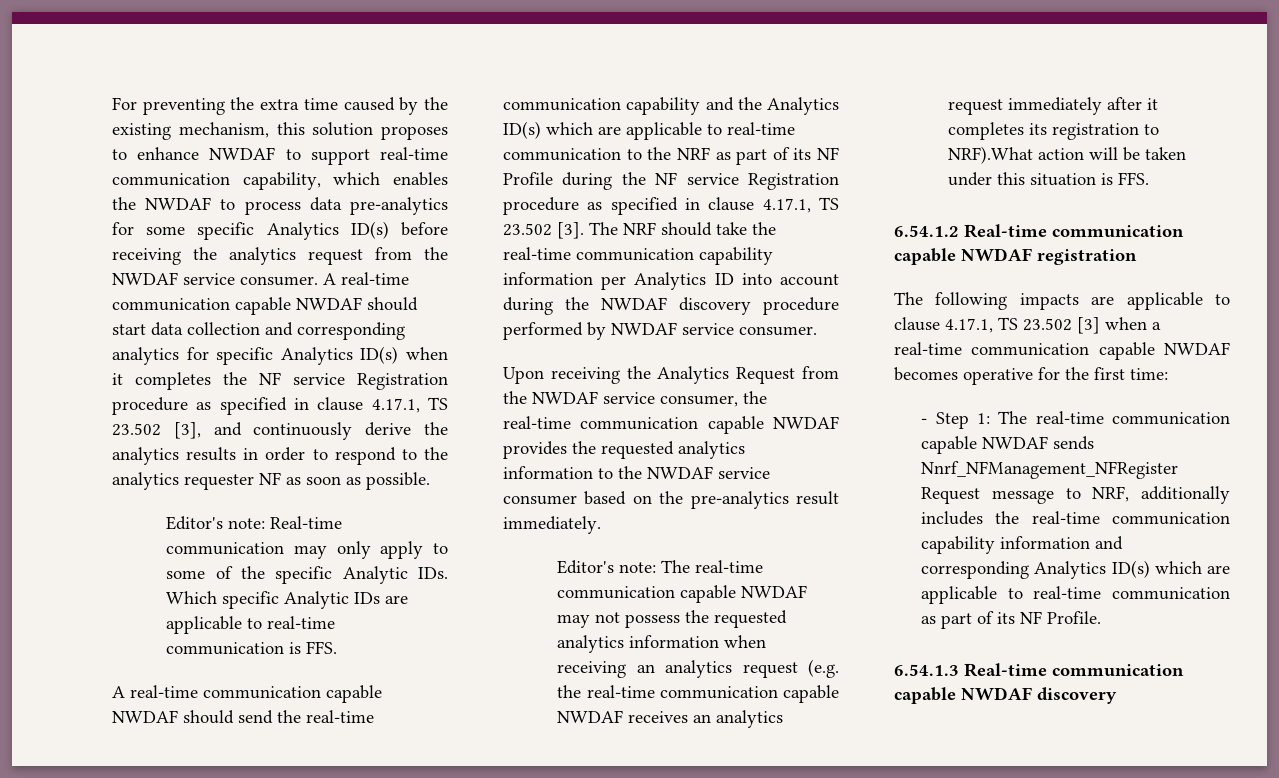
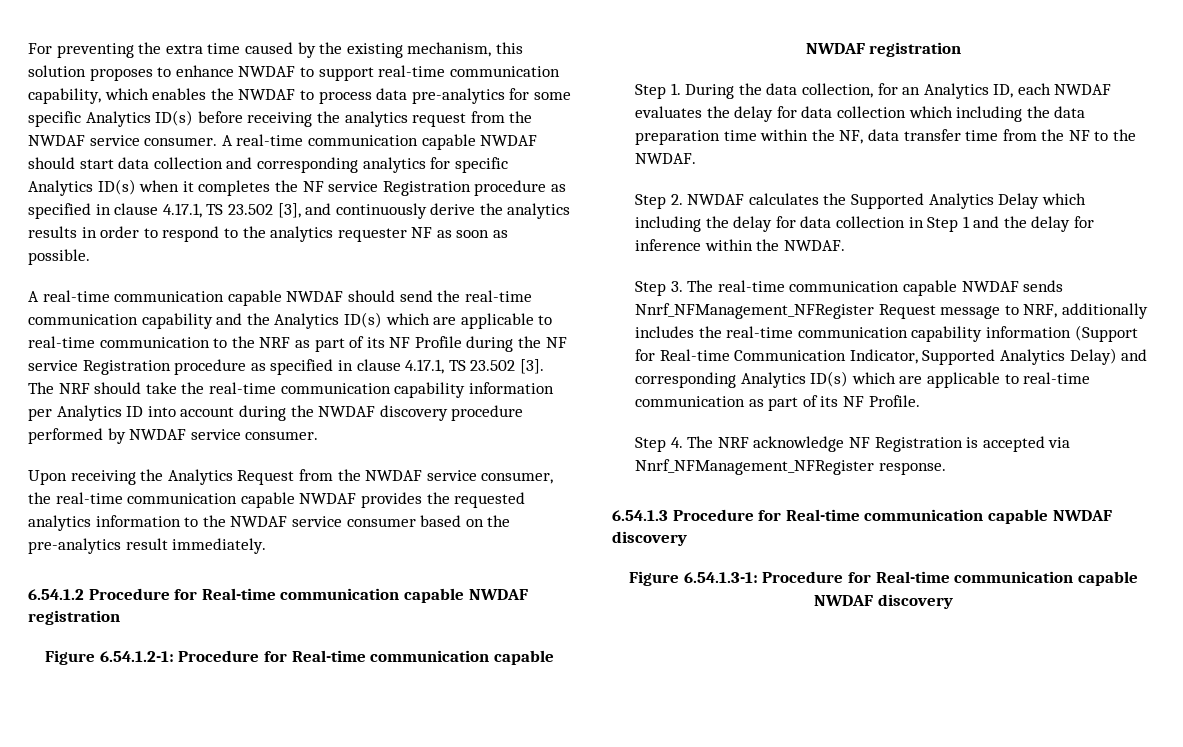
- Editor's note: Real-time communication may only apply to some of the specific Analytic IDs. Which specific Analytic IDs are applicable to real-time communication is FFS.
- Editor's note: The real-time communication capable NWDAF may not possess the requested analytics information when receiving an analytics request (e.g. the real-time communication capable NWDAF receives an analytics request immediately after it completes its registration to NRF).What action will be taken under this situation is FFS.
- 6.54.1.2 Real-time communication capable NWDAF registration
- The following impacts are applicable to clause 4.17.1, TS 23.502 [3] when a real-time communication capable NWDAF becomes operative for the first time:
- - Step 1: The real-time communication capable NWDAF sends Nnrf_NFManagement_NFRegister Request message to NRF, additionally includes the real-time communication capability information and corresponding Analytics ID(s) which are applicable to real-time communication as part of its NF Profile.
+ 6.54.1.2 Procedure for Real-time communication capable NWDAF registration
+ Figure 6.54.1.2-1: Procedure for Real-time communication capable NWDAF registration
+ Step 1. During the data collection, for an Analytics ID, each NWDAF evaluates the delay for data collection which including the data preparation time within the NF, data transfer time from the NF to the NWDAF.
+ Step 2. NWDAF calculates the Supported Analytics Delay which including the delay for data collection in Step 1 and the delay for inference within the NWDAF.
+ Step 3. The real-time communication capable NWDAF sends Nnrf_NFManagement_NFRegister Request message to NRF, additionally includes the real-time communication capability information (Support for Real-time Communication Indicator, Supported Analytics Delay) and corresponding Analytics ID(s) which are applicable to real-time communication as part of its NF Profile.
+ Step 4. The NRF acknowledge NF Registration is accepted via Nnrf_NFManagement_NFRegister response.
- 6.54.1.3 Real-time communication capable NWDAF discovery
+ 6.54.1.3 Procedure for Real-time communication capable NWDAF discovery
+ Figure 6.54.1.3-1: Procedure for Real-time communication capable NWDAF discovery

